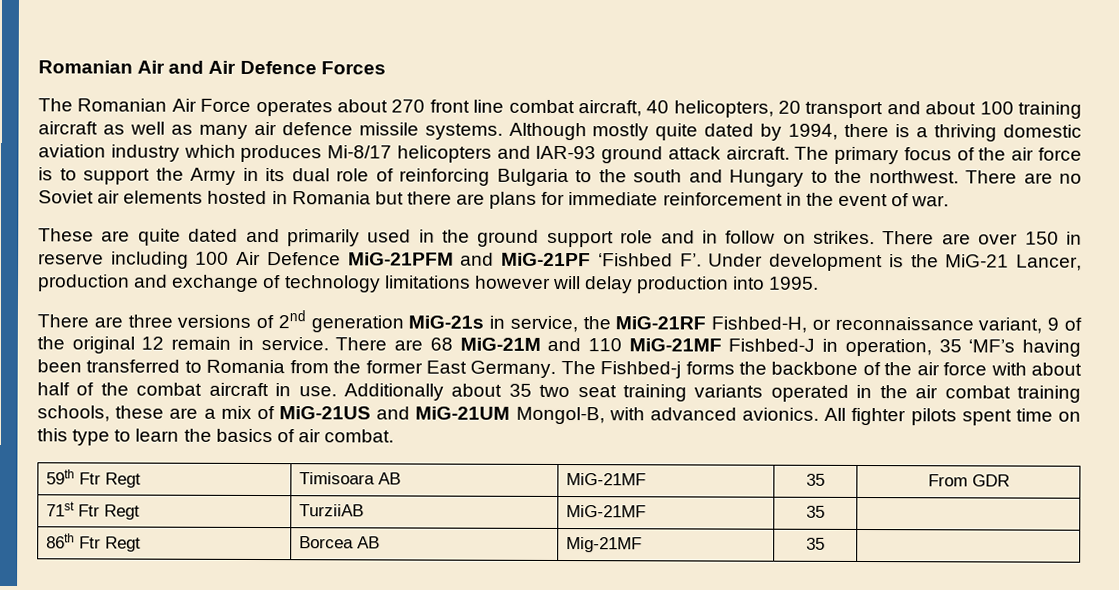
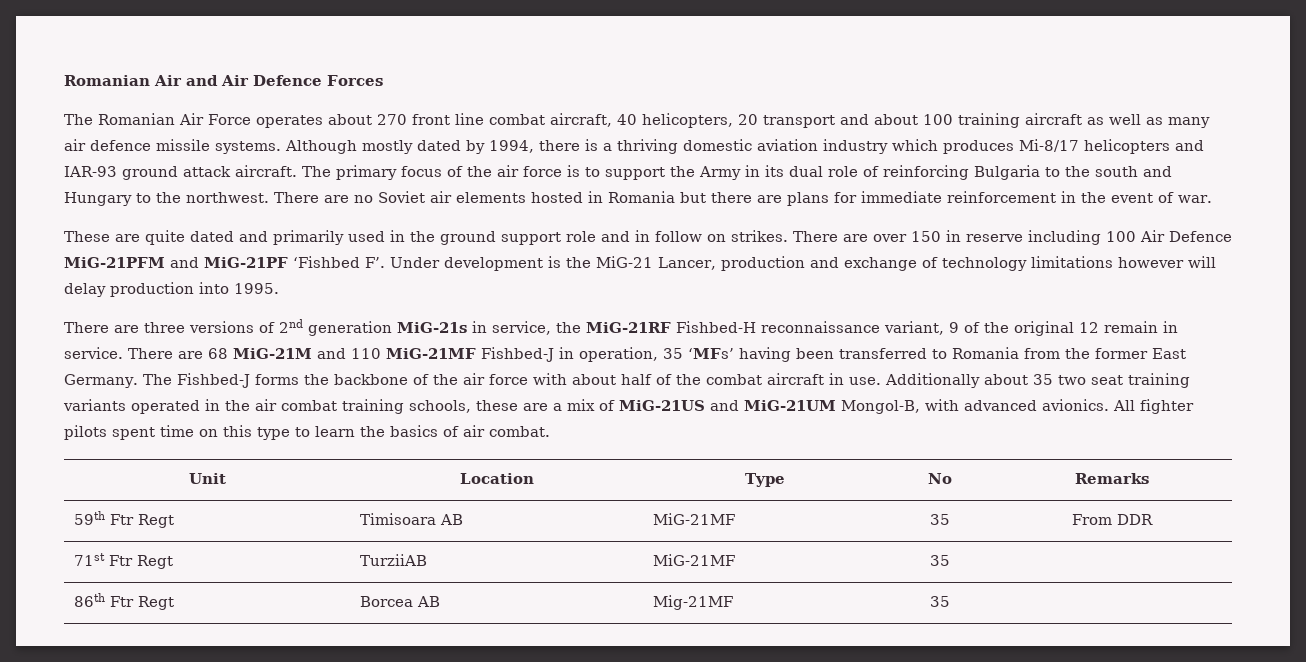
- Although mostly quite dated by 1994, there is a thriving domestic aviation industry which produces Mi-8/17 helicopters and IAR-93 ground attack aircraft.
+ Although mostly dated by 1994, there is a thriving domestic aviation industry which produces Mi-8/17 helicopters and IAR-93 ground attack aircraft.
- There are three versions of 2nd generation MiG-21s in service, the MiG-21RF Fishbed-H, or reconnaissance variant, 9 of the original 12 remain in service.
+ There are three versions of 2nd generation MiG-21s in service, the MiG-21RF Fishbed-H reconnaissance variant, 9 of the original 12 remain in service.
- There are 68 MiG-21M and 110 MiG-21MF Fishbed-J in operation, 35 ‘MF’s having been transferred to Romania from the former East Germany.
+ There are 68 MiG-21M and 110 MiG-21MF Fishbed-J in operation, 35 ‘MFs’ having been transferred to Romania from the former East Germany.
- The Fishbed-j forms the backbone of the air force with about half of the combat aircraft in use.
+ The Fishbed-J forms the backbone of the air force with about half of the combat aircraft in use.
+ Unit | Location | Type | No | Remarks
- 59th Ftr Regt | Timisoara AB | MiG-21MF | 35 | From GDR
+ 59th Ftr Regt | Timisoara AB | MiG-21MF | 35 | From DDR

